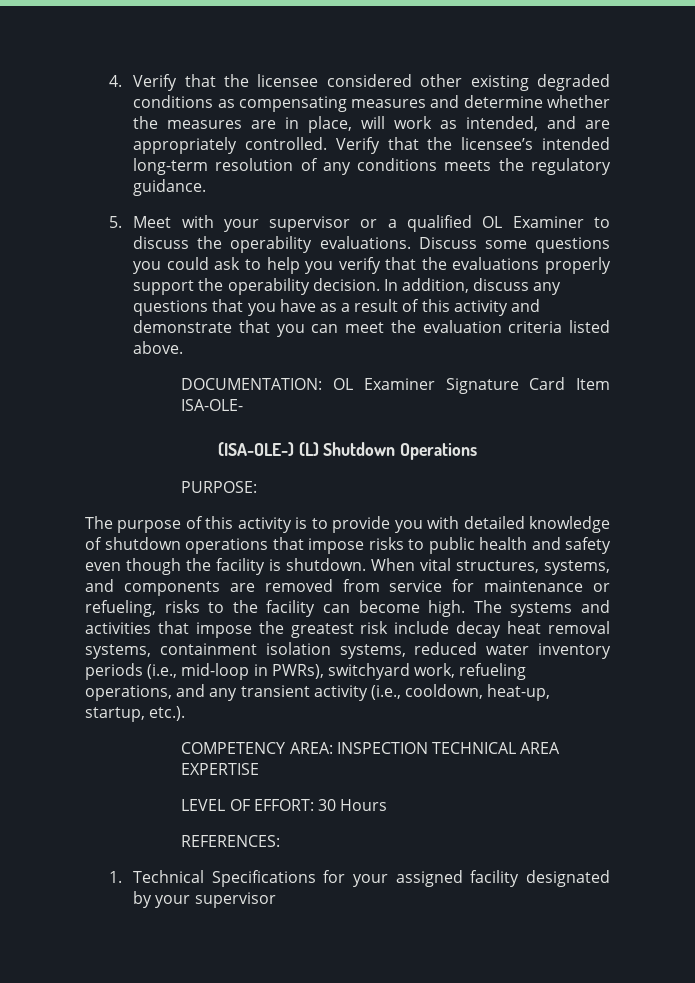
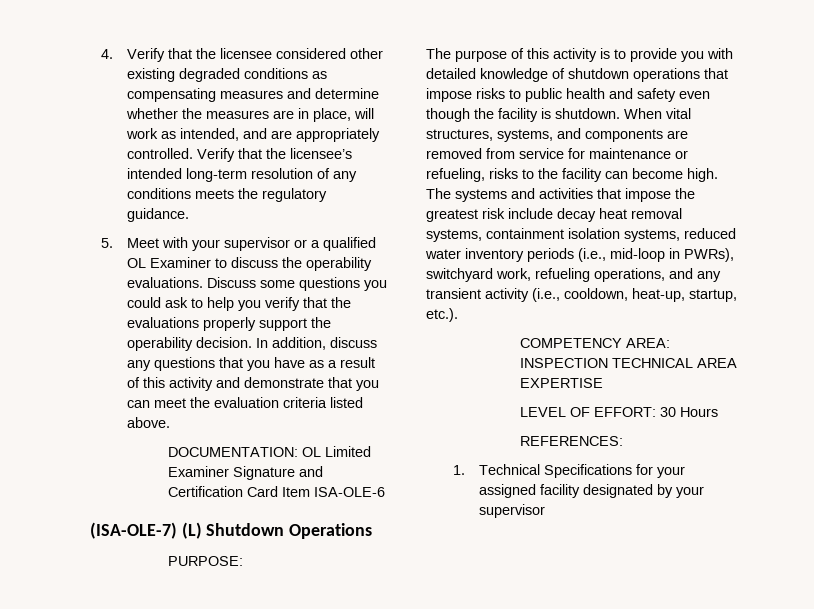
- DOCUMENTATION: OL Examiner Signature Card Item ISA-OLE-
- (ISA-OLE-) (L) Shutdown Operations
+ DOCUMENTATION: OL Limited Examiner Signature and Certification Card Item ISA-OLE-6
+ (ISA-OLE-7) (L) Shutdown Operations

